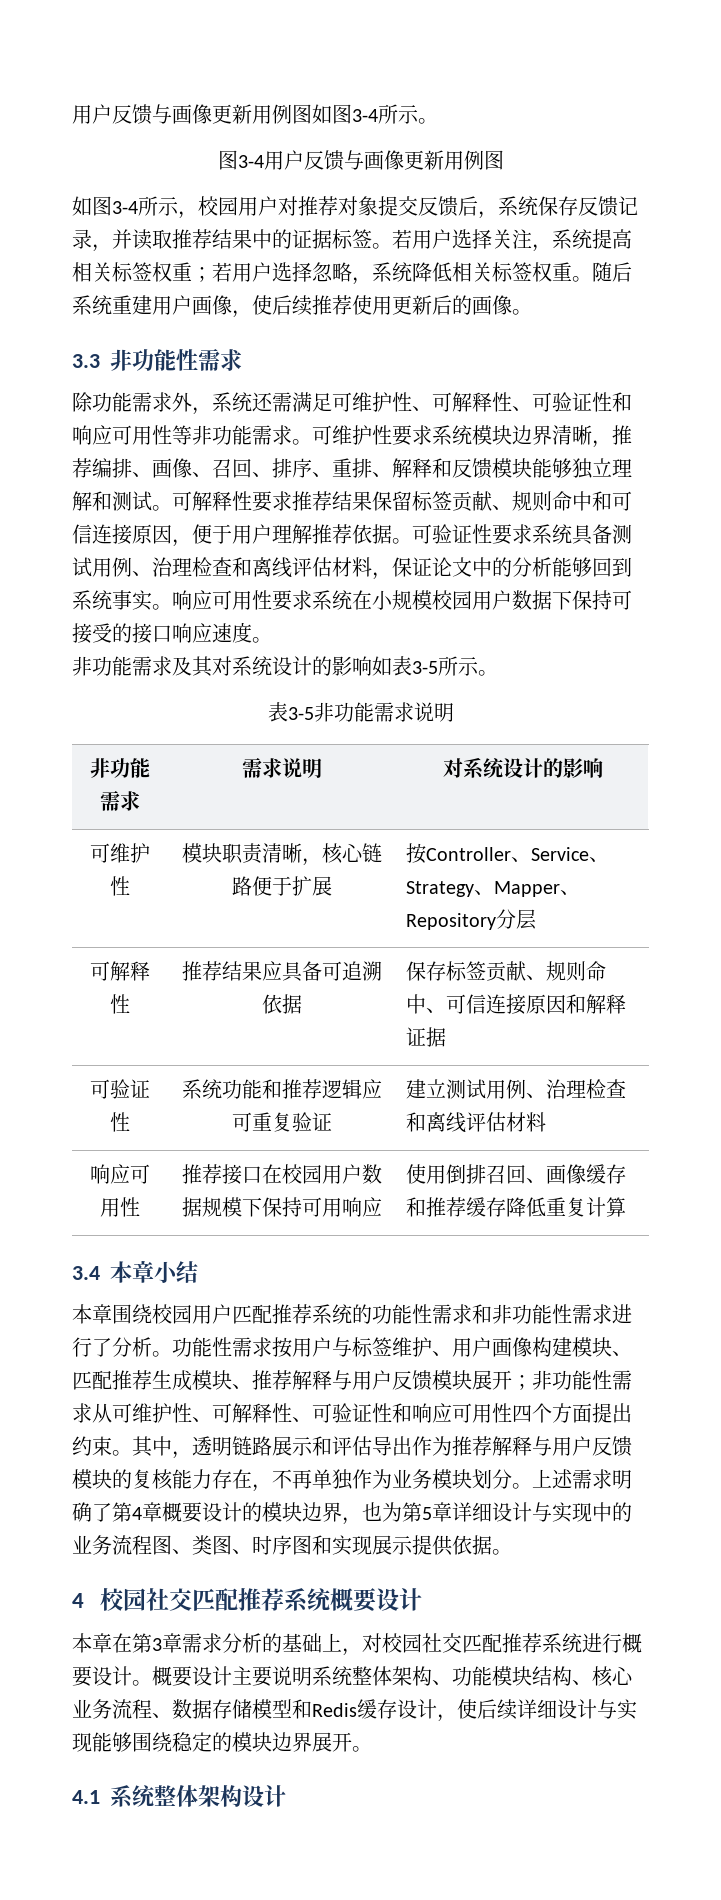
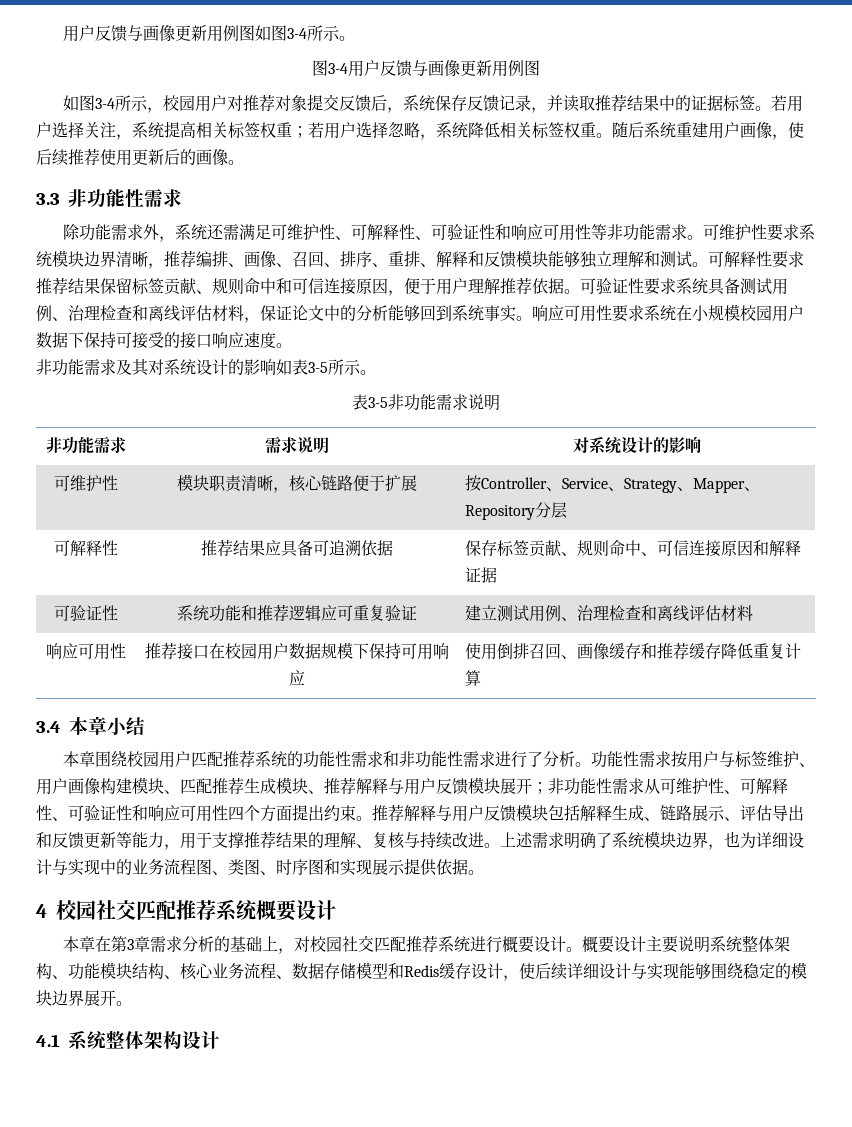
- 其中，透明链路展示和评估导出作为推荐解释与用户反馈模块的复核能力存在，不再单独作为业务模块划分。上述需求明确了第4章概要设计的模块边界，也为第5章详细设计与实现中的业务流程图、类图、时序图和实现展示提供依据。
+ 推荐解释与用户反馈模块包括解释生成、链路展示、评估导出和反馈更新等能力，用于支撑推荐结果的理解、复核与持续改进。上述需求明确了系统模块边界，也为详细设计与实现中的业务流程图、类图、时序图和实现展示提供依据。

